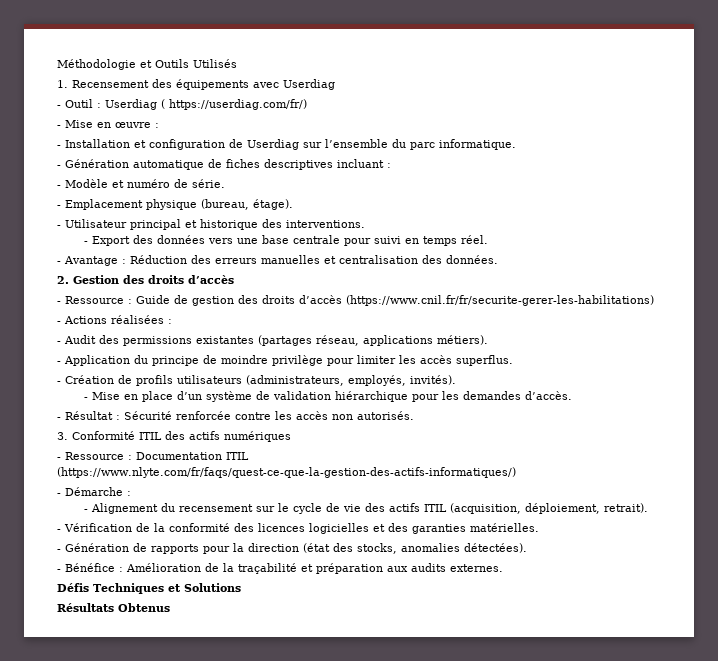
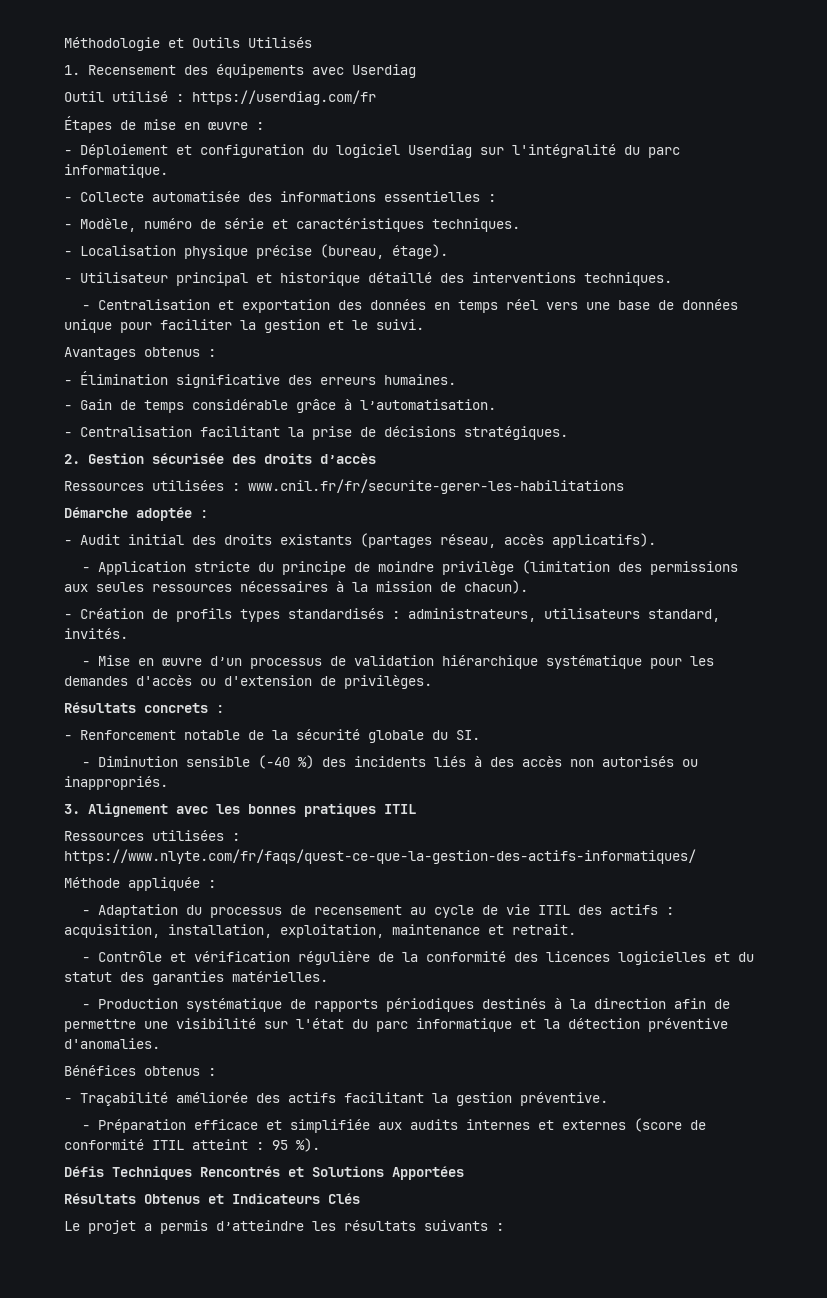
- - Outil : Userdiag ( https://userdiag.com/fr/)
- - Mise en œuvre :
+ Outil utilisé : https://userdiag.com/fr
+ Étapes de mise en œuvre :
- - Installation et configuration de Userdiag sur l’ensemble du parc informatique.
+ - Déploiement et configuration du logiciel Userdiag sur l'intégralité du parc informatique.
- - Génération automatique de fiches descriptives incluant :
- - Modèle et numéro de série.
- - Emplacement physique (bureau, étage).
+ - Collecte automatisée des informations essentielles :
+ - Modèle, numéro de série et caractéristiques techniques.
+ - Localisation physique précise (bureau, étage).
- - Utilisateur principal et historique des interventions.
- - Export des données vers une base centrale pour suivi en temps réel.
- - Avantage : Réduction des erreurs manuelles et centralisation des données.
+ - Utilisateur principal et historique détaillé des interventions techniques.
+ - Centralisation et exportation des données en temps réel vers une base de données unique pour faciliter la gestion et le suivi.
+ Avantages obtenus :
+ - Élimination significative des erreurs humaines.
+ - Gain de temps considérable grâce à l’automatisation.
+ - Centralisation facilitant la prise de décisions stratégiques.
- 2. Gestion des droits d’accès
+ 2. Gestion sécurisée des droits d’accès
- - Ressource : Guide de gestion des droits d’accès (https://www.cnil.fr/fr/securite-gerer-les-habilitations)
- - Actions réalisées :
- - Audit des permissions existantes (partages réseau, applications métiers).
+ Ressources utilisées : www.cnil.fr/fr/securite-gerer-les-habilitations
+ Démarche adoptée :
+ - Audit initial des droits existants (partages réseau, accès applicatifs).
- - Application du principe de moindre privilège pour limiter les accès superflus.
- - Création de profils utilisateurs (administrateurs, employés, invités).
- - Mise en place d’un système de validation hiérarchique pour les demandes d’accès.
- - Résultat : Sécurité renforcée contre les accès non autorisés.
- 3. Conformité ITIL des actifs numériques
- - Ressource : Documentation ITIL (https://www.nlyte.com/fr/faqs/quest-ce-que-la-gestion-des-actifs-informatiques/)
- - Démarche :
- - Alignement du recensement sur le cycle de vie des actifs ITIL (acquisition, déploiement, retrait).
- - Vérification de la conformité des licences logicielles et des garanties matérielles.
+ - Application stricte du principe de moindre privilège (limitation des permissions aux seules ressources nécessaires à la mission de chacun).
+ - Création de profils types standardisés : administrateurs, utilisateurs standard, invités.
+ - Mise en œuvre d’un processus de validation hiérarchique systématique pour les demandes d'accès ou d'extension de privilèges.
+ Résultats concrets :
+ - Renforcement notable de la sécurité globale du SI.
+ - Diminution sensible (-40 %) des incidents liés à des accès non autorisés ou inappropriés.
+ 3. Alignement avec les bonnes pratiques ITIL
+ Ressources utilisées : https://www.nlyte.com/fr/faqs/quest-ce-que-la-gestion-des-actifs-informatiques/
+ Méthode appliquée :
+ - Adaptation du processus de recensement au cycle de vie ITIL des actifs : acquisition, installation, exploitation, maintenance et retrait.
+ - Contrôle et vérification régulière de la conformité des licences logicielles et du statut des garanties matérielles.
- - Génération de rapports pour la direction (état des stocks, anomalies détectées).
- - Bénéfice : Amélioration de la traçabilité et préparation aux audits externes.
+ - Production systématique de rapports périodiques destinés à la direction afin de permettre une visibilité sur l'état du parc informatique et la détection préventive d'anomalies.
+ Bénéfices obtenus :
+ - Traçabilité améliorée des actifs facilitant la gestion préventive.
+ - Préparation efficace et simplifiée aux audits internes et externes (score de conformité ITIL atteint : 95 %).
- Défis Techniques et Solutions
+ Défis Techniques Rencontrés et Solutions Apportées
- Résultats Obtenus
+ Résultats Obtenus et Indicateurs Clés
+ Le projet a permis d’atteindre les résultats suivants :

